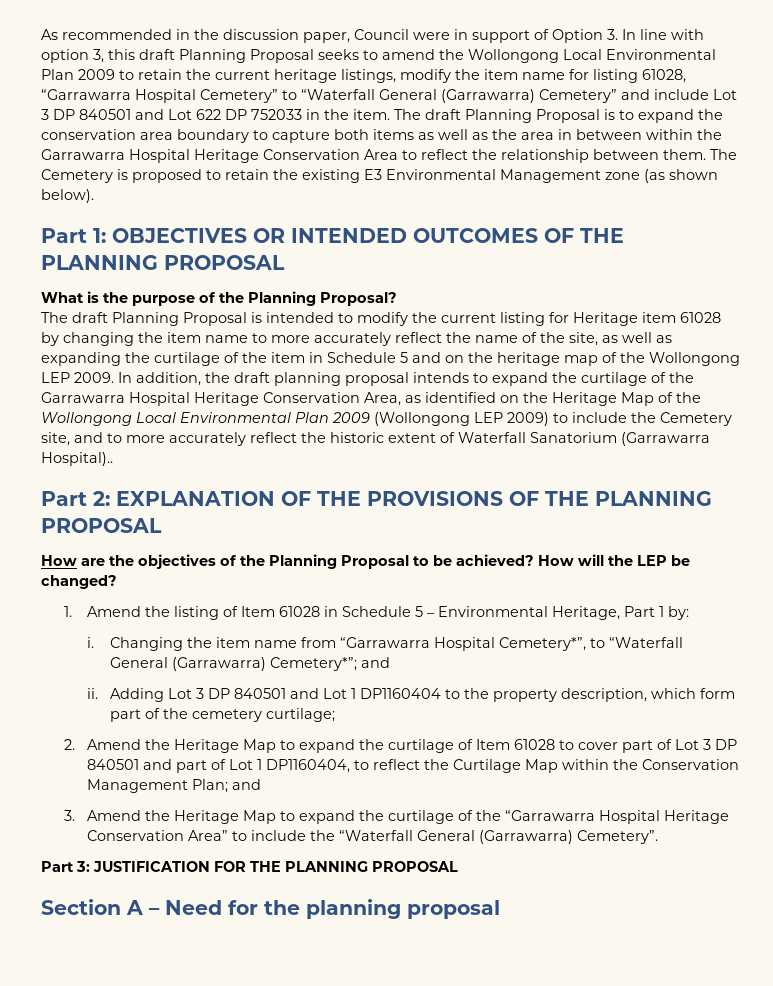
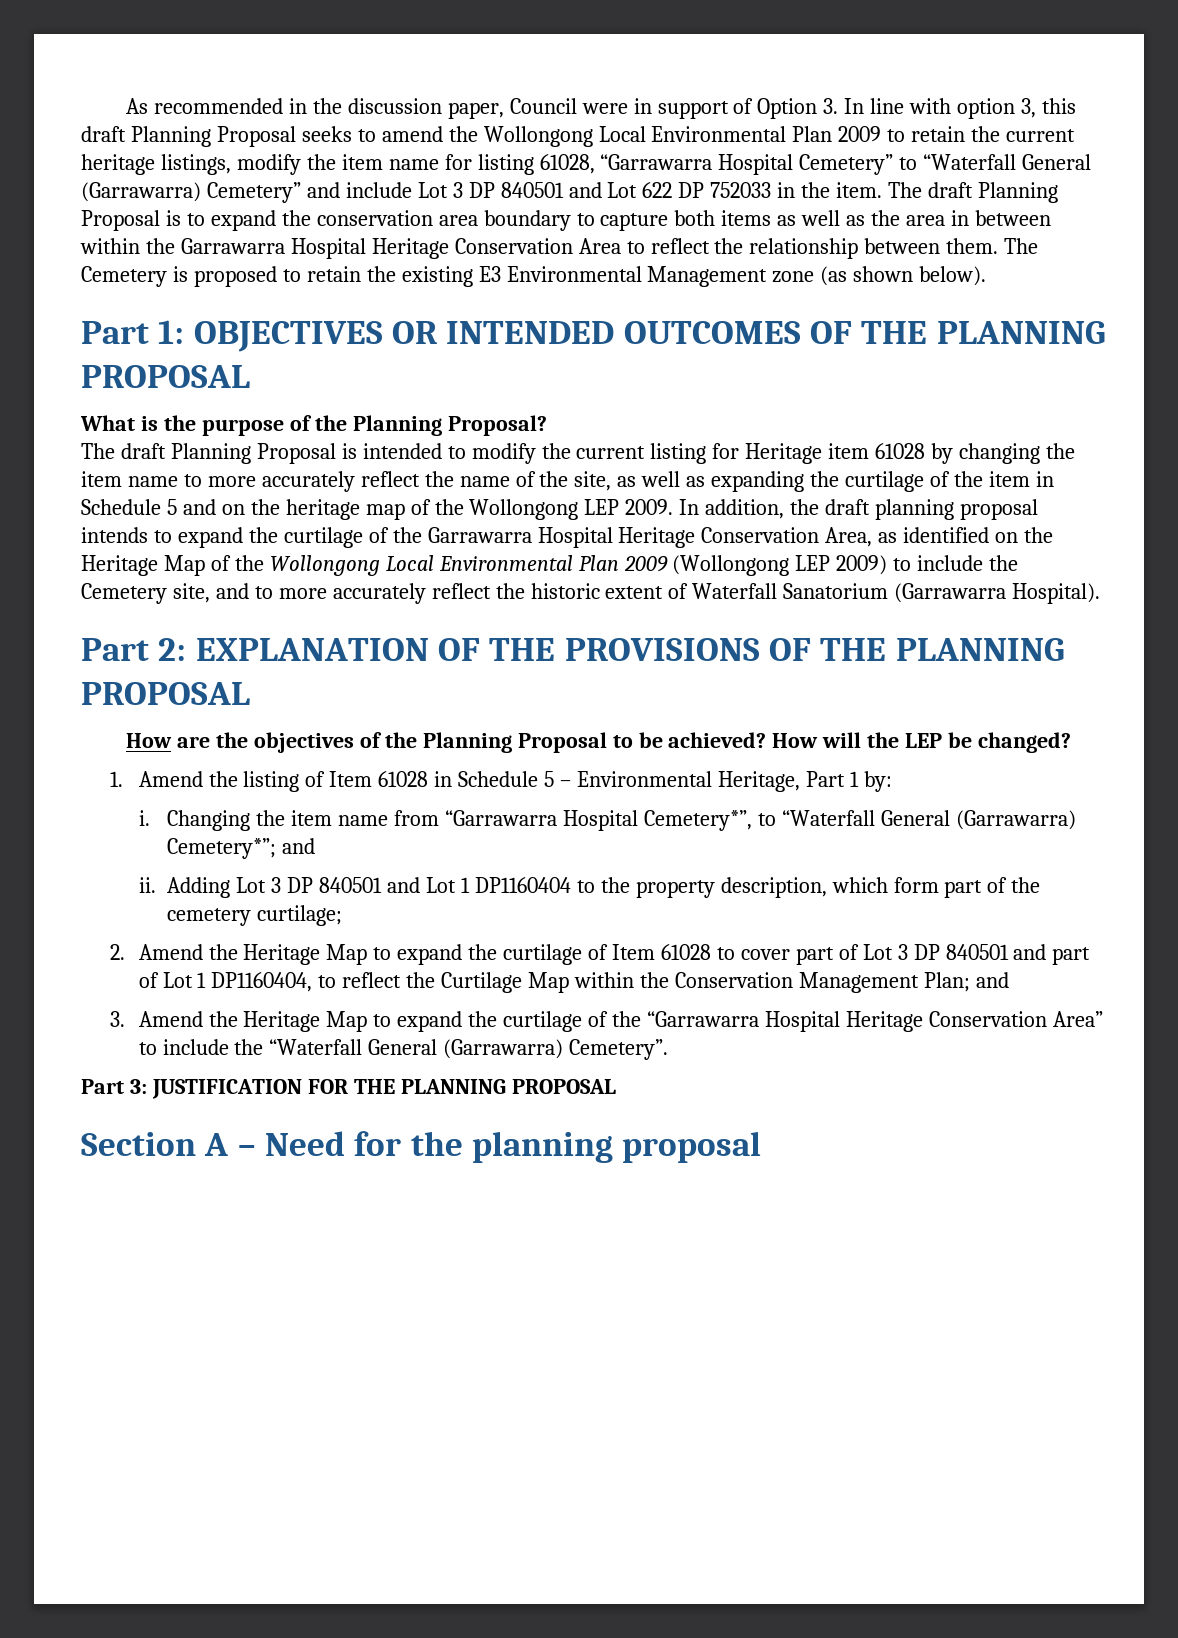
- In addition, the draft planning proposal intends to expand the curtilage of the Garrawarra Hospital Heritage Conservation Area, as identified on the Heritage Map of the Wollongong Local Environmental Plan 2009 (Wollongong LEP 2009) to include the Cemetery site, and to more accurately reflect the historic extent of Waterfall Sanatorium (Garrawarra Hospital)..
+ In addition, the draft planning proposal intends to expand the curtilage of the Garrawarra Hospital Heritage Conservation Area, as identified on the Heritage Map of the Wollongong Local Environmental Plan 2009 (Wollongong LEP 2009) to include the Cemetery site, and to more accurately reflect the historic extent of Waterfall Sanatorium (Garrawarra Hospital).

